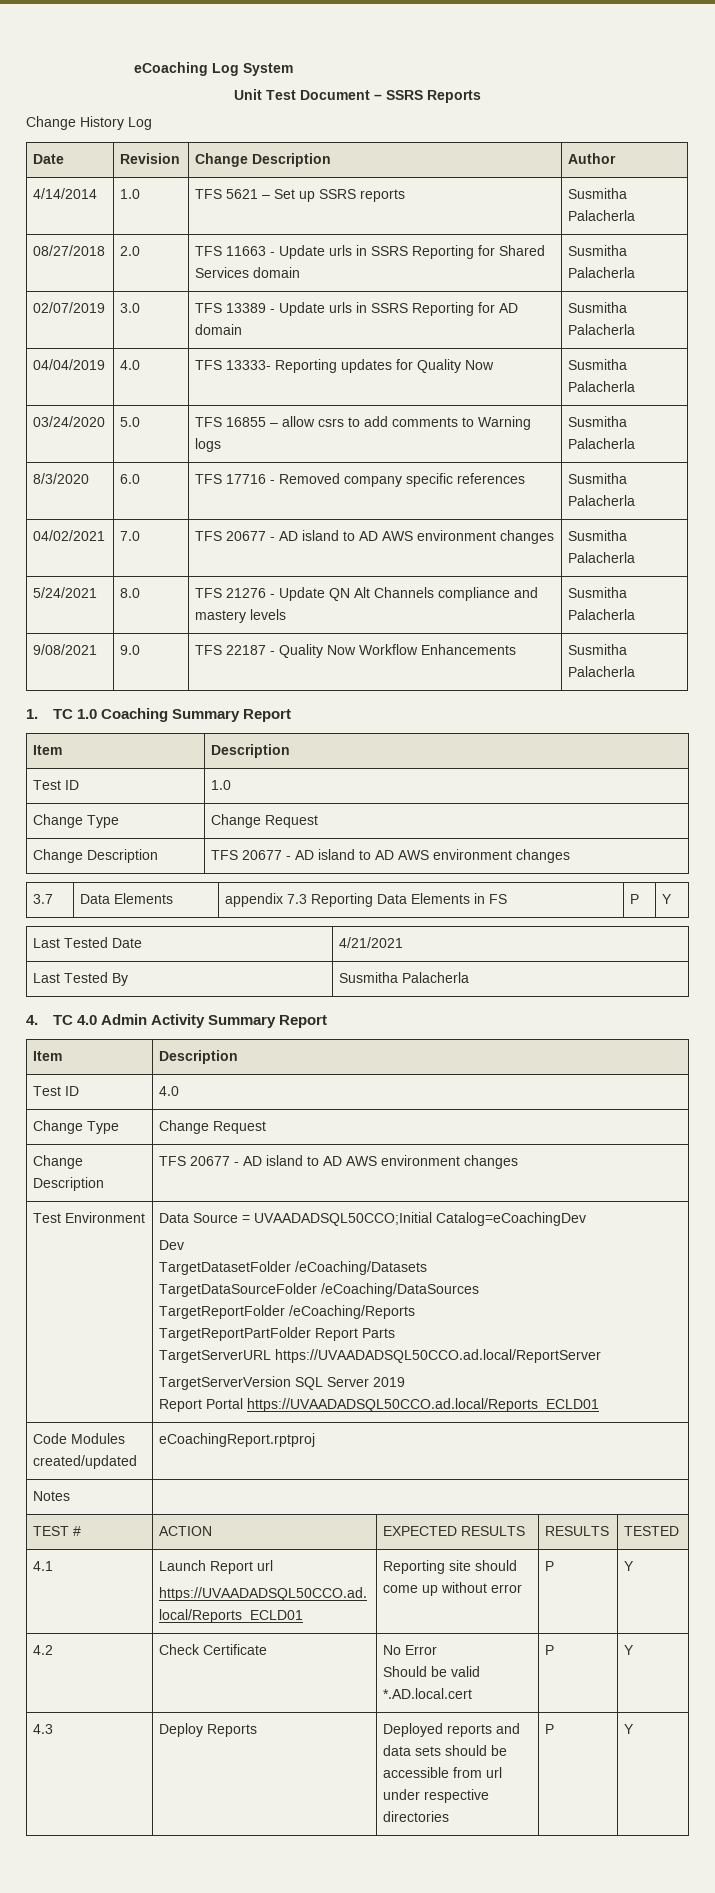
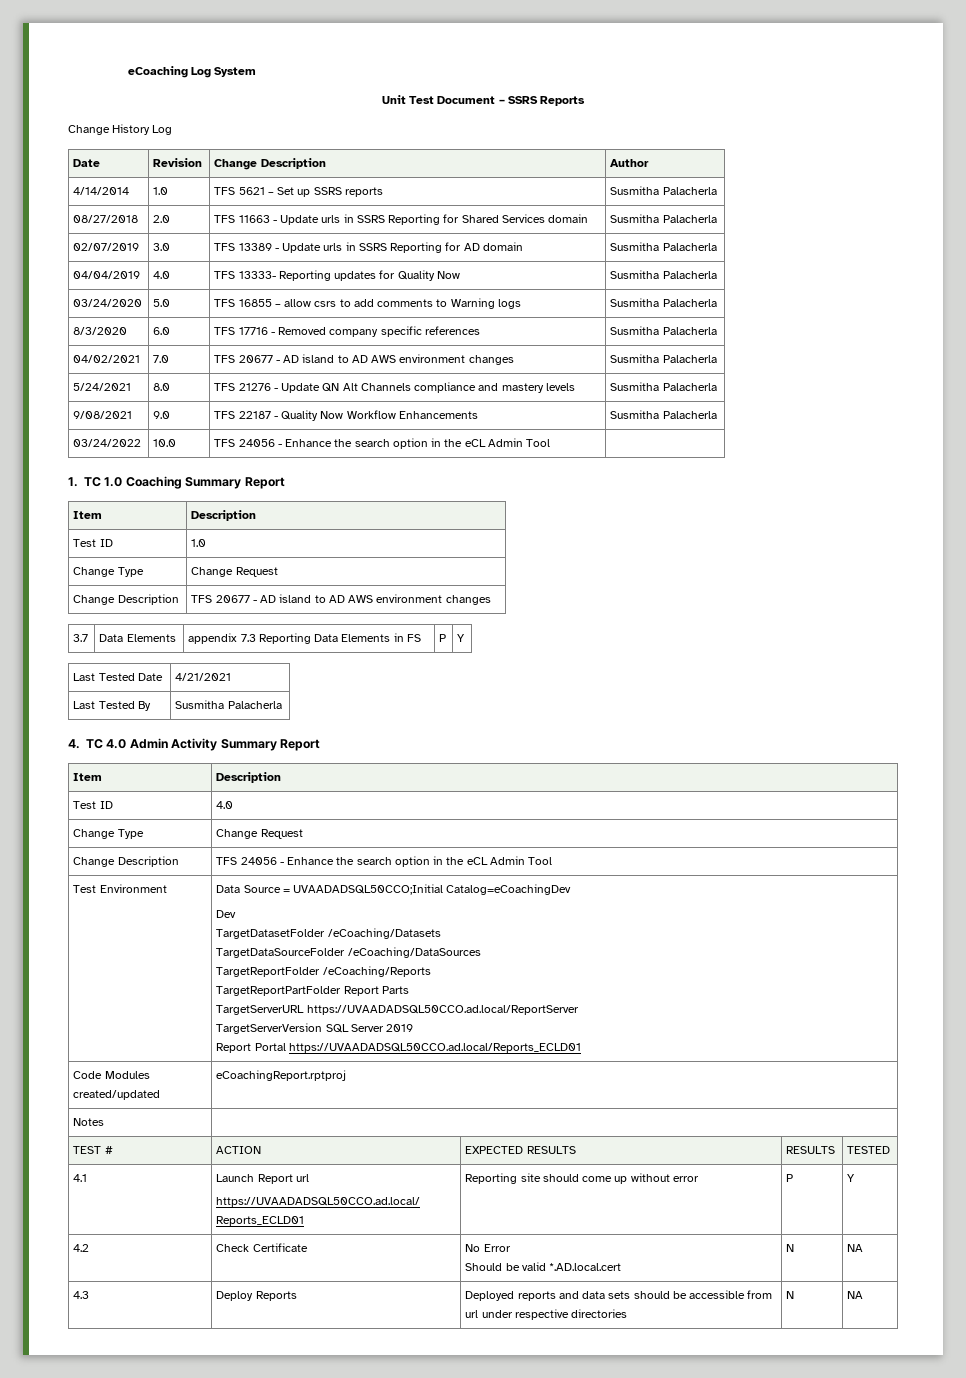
+ 03/24/2022 | 10.0 | TFS 24056 - Enhance the search option in the eCL Admin Tool |
  Test ID | 4.0
  Change Type | Change Request
- Change Description | TFS 20677 - AD island to AD AWS environment changes
+ Change Description | TFS 24056 - Enhance the search option in the eCL Admin Tool
  4.2 | Check Certificate | No Error
- Should be valid *.AD.local.cert | P | Y
+ Should be valid *.AD.local.cert | N | NA
- 4.3 | Deploy Reports | Deployed reports and data sets should be accessible from url under respective directories | P | Y
+ 4.3 | Deploy Reports | Deployed reports and data sets should be accessible from url under respective directories | N | NA

